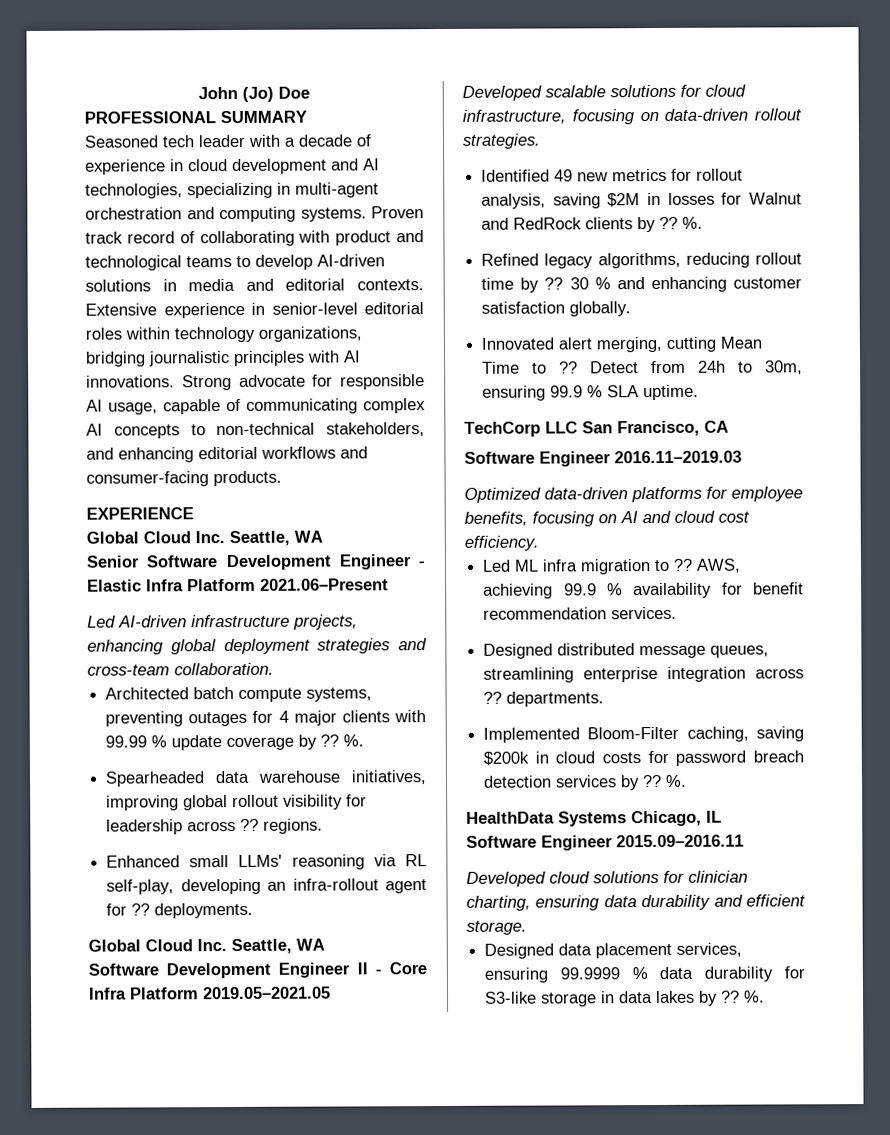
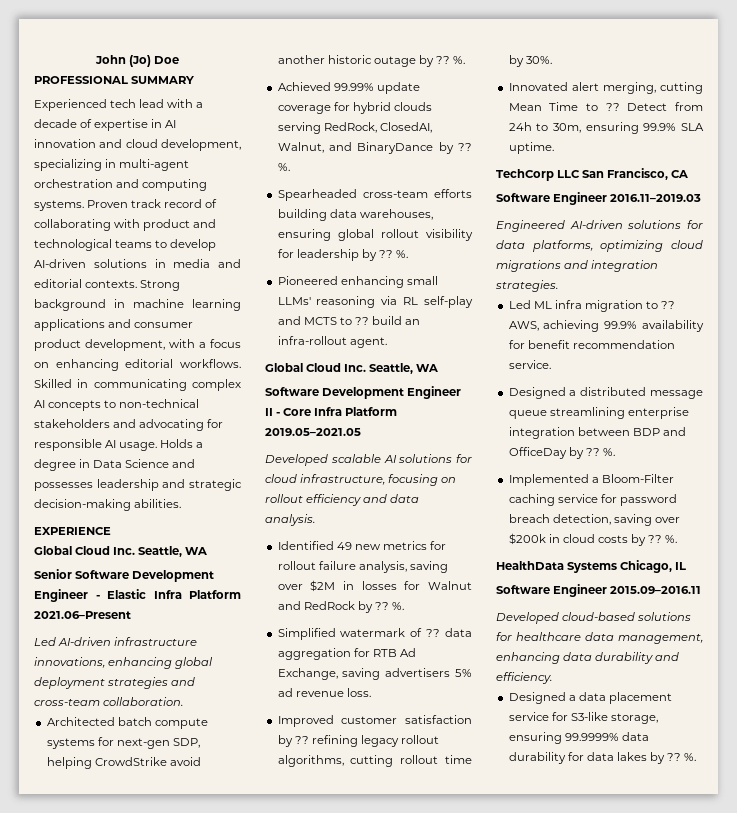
- Seasoned tech leader with a decade of experience in cloud development and AI technologies, specializing in multi-agent orchestration and computing systems.
+ Experienced tech lead with a decade of expertise in AI innovation and cloud development, specializing in multi-agent orchestration and computing systems.
- Extensive experience in senior-level editorial roles within technology organizations, bridging journalistic principles with AI innovations. Strong advocate for responsible AI usage, capable of communicating complex AI concepts to non-technical stakeholders, and enhancing editorial workflows and consumer-facing products.
+ Strong background in machine learning applications and consumer product development, with a focus on enhancing editorial workflows. Skilled in communicating complex AI concepts to non-technical stakeholders and advocating for responsible AI usage. Holds a degree in Data Science and possesses leadership and strategic decision-making abilities.
- Led AI-driven infrastructure projects, enhancing global deployment strategies and cross-team collaboration.
+ Led AI-driven infrastructure innovations, enhancing global deployment strategies and cross-team collaboration.
- Architected batch compute systems, preventing outages for 4 major clients with 99.99 % update coverage by ?? %.
- Spearheaded data warehouse initiatives, improving global rollout visibility for leadership across ?? regions.
- Enhanced small LLMs' reasoning via RL self-play, developing an infra-rollout agent for ?? deployments.
+ Architected batch compute systems for next-gen SDP, helping CrowdStrike avoid another historic outage by ?? %.
+ Achieved 99.99% update coverage for hybrid clouds serving RedRock, ClosedAI, Walnut, and BinaryDance by ?? %.
+ Spearheaded cross-team efforts building data warehouses, ensuring global rollout visibility for leadership by ?? %.
+ Pioneered enhancing small LLMs' reasoning via RL self-play and MCTS to ?? build an infra-rollout agent.
- Developed scalable solutions for cloud infrastructure, focusing on data-driven rollout strategies.
+ Developed scalable AI solutions for cloud infrastructure, focusing on rollout efficiency and data analysis.
- Identified 49 new metrics for rollout analysis, saving $2M in losses for Walnut and RedRock clients by ?? %.
- Refined legacy algorithms, reducing rollout time by ?? 30 % and enhancing customer satisfaction globally.
+ Identified 49 new metrics for rollout failure analysis, saving over $2M in losses for Walnut and RedRock by ?? %.
+ Simplified watermark of ?? data aggregation for RTB Ad Exchange, saving advertisers 5% ad revenue loss.
+ Improved customer satisfaction by ?? refining legacy rollout algorithms, cutting rollout time by 30%.
- Detect from 24h to 30m, ensuring 99.9 % SLA uptime.
+ Detect from 24h to 30m, ensuring 99.9% SLA uptime.
- Optimized data-driven platforms for employee benefits, focusing on AI and cloud cost efficiency.
+ Engineered AI-driven solutions for data platforms, optimizing cloud migrations and integration strategies.
- AWS, achieving 99.9 % availability for benefit recommendation services.
- Designed distributed message queues, streamlining enterprise integration across ?? departments.
- Implemented Bloom-Filter caching, saving $200k in cloud costs for password breach detection services by ??
+ AWS, achieving 99.9% availability for benefit recommendation service.
+ Designed a distributed message queue streamlining enterprise integration between BDP and OfficeDay by ?? %.
+ Implemented a Bloom-Filter caching service for password breach detection, saving over $200k in cloud costs by ??
- Developed cloud solutions for clinician charting, ensuring data durability and efficient storage.
- Designed data placement services, ensuring 99.9999 % data durability for S3-like storage in data lakes by ??
+ Developed cloud-based solutions for healthcare data management, enhancing data durability and efficiency.
+ Designed a data placement service for S3-like storage, ensuring 99.9999% data durability for data lakes by ??

